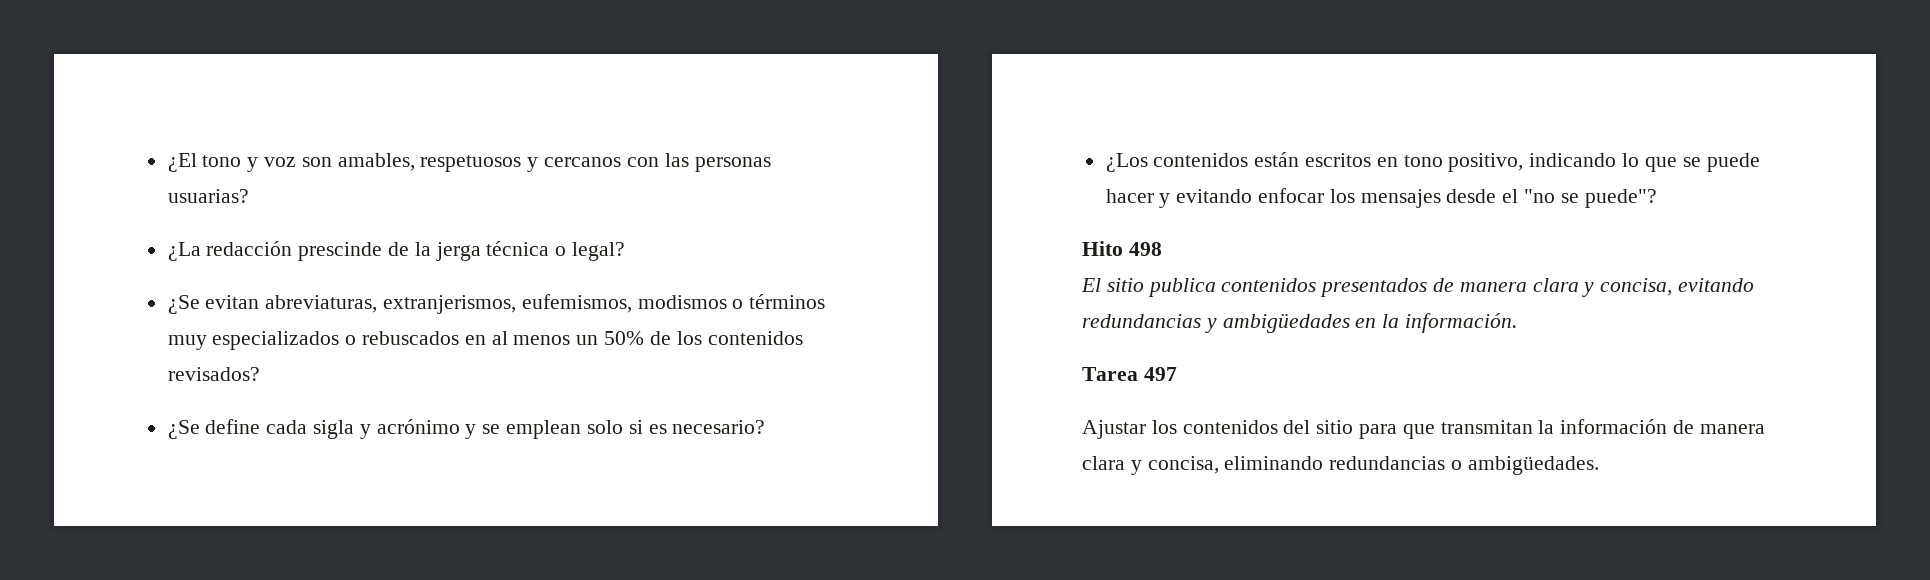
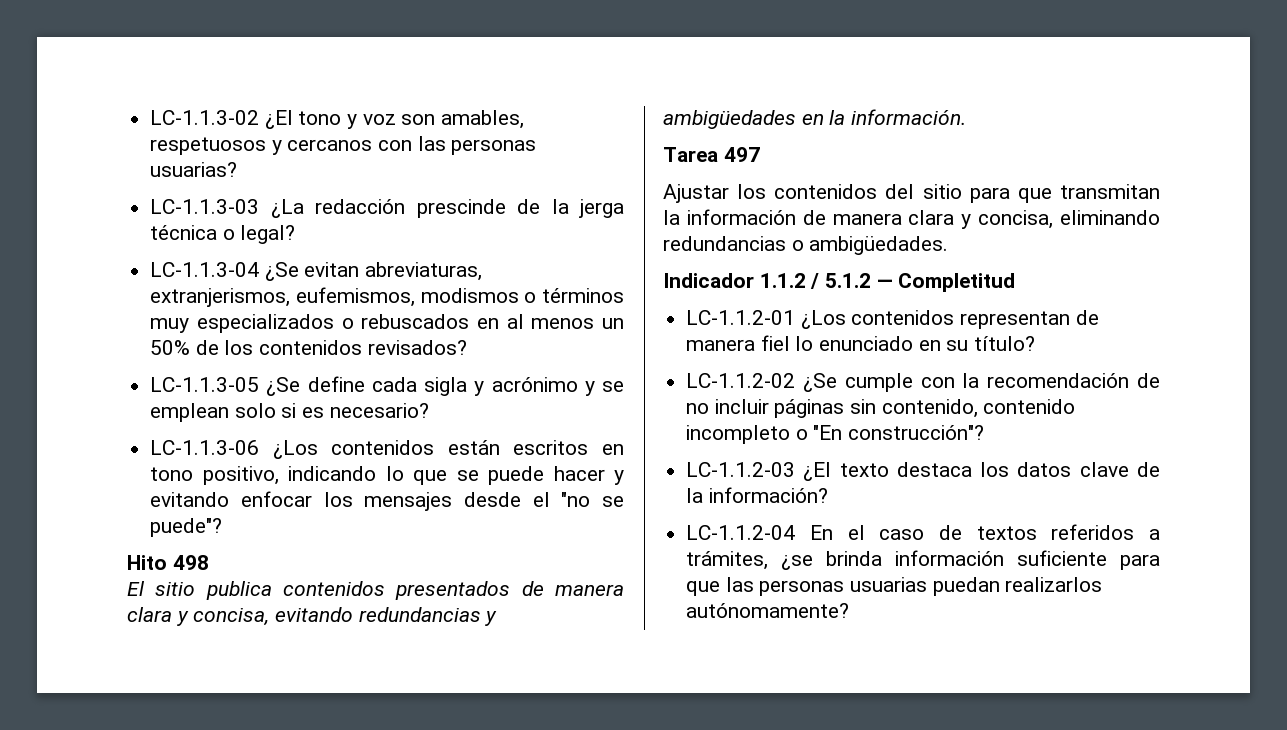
- ¿El tono y voz son amables, respetuosos y cercanos con las personas usuarias?
+ LC-1.1.3-02 ¿El tono y voz son amables, respetuosos y cercanos con las personas usuarias?
- ¿La redacción prescinde de la jerga técnica o legal?
+ LC-1.1.3-03 ¿La redacción prescinde de la jerga técnica o legal?
- ¿Se evitan abreviaturas, extranjerismos, eufemismos, modismos o términos muy especializados o rebuscados en al menos un 50% de los contenidos revisados?
+ LC-1.1.3-04 ¿Se evitan abreviaturas, extranjerismos, eufemismos, modismos o términos muy especializados o rebuscados en al menos un 50% de los contenidos revisados?
- ¿Se define cada sigla y acrónimo y se emplean solo si es necesario?
+ LC-1.1.3-05 ¿Se define cada sigla y acrónimo y se emplean solo si es necesario?
- ¿Los contenidos están escritos en tono positivo, indicando lo que se puede hacer y evitando enfocar los mensajes desde el "no se puede"?
+ LC-1.1.3-06 ¿Los contenidos están escritos en tono positivo, indicando lo que se puede hacer y evitando enfocar los mensajes desde el "no se puede"?
+ Indicador 1.1.2 / 5.1.2 — Completitud
+ LC-1.1.2-01 ¿Los contenidos representan de manera fiel lo enunciado en su título?
+ LC-1.1.2-02 ¿Se cumple con la recomendación de no incluir páginas sin contenido, contenido incompleto o "En construcción"?
+ LC-1.1.2-03 ¿El texto destaca los datos clave de la información?
+ LC-1.1.2-04 En el caso de textos referidos a trámites, ¿se brinda información suficiente para que las personas usuarias puedan realizarlos autónomamente?

